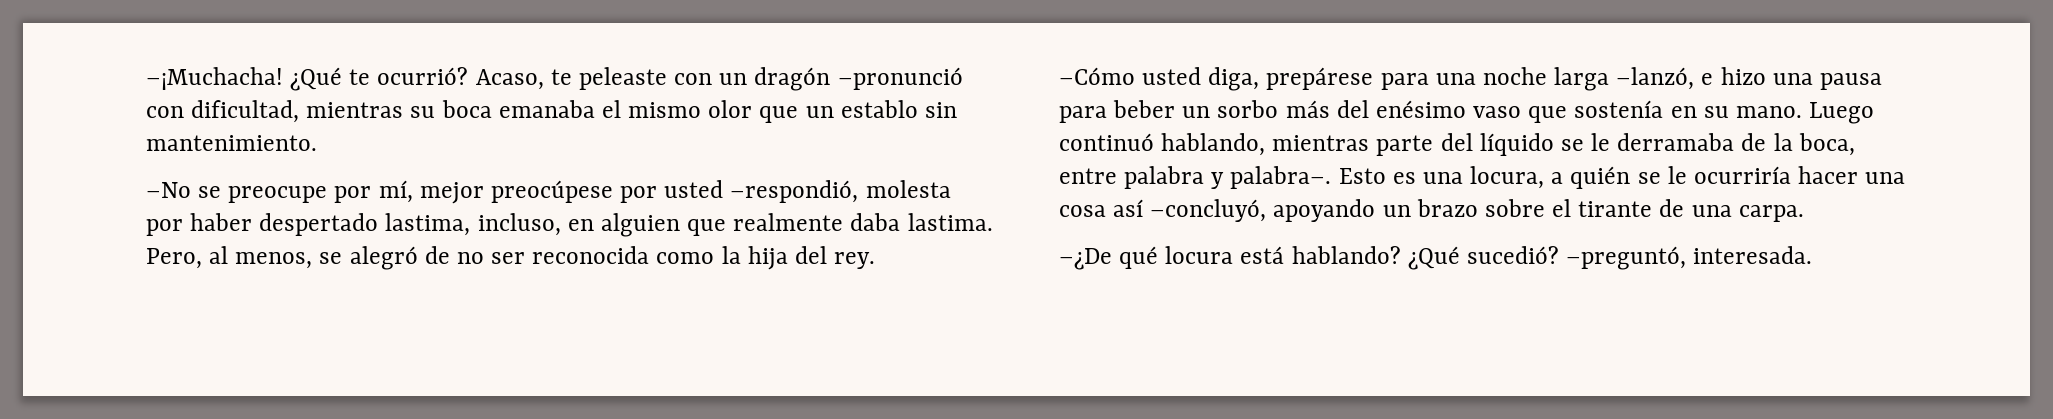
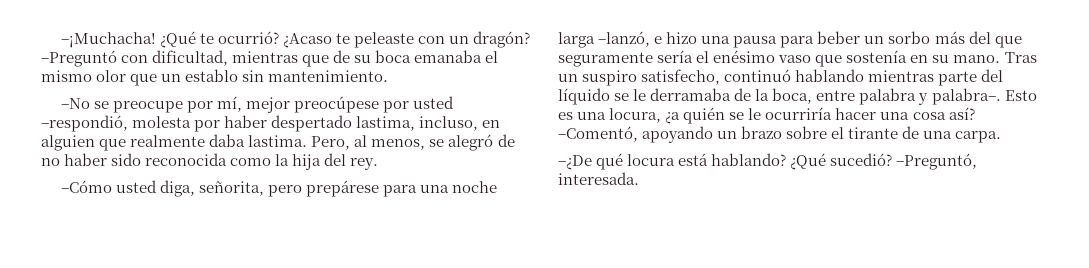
- Acaso, te peleaste con un dragón –pronunció con dificultad, mientras su boca emanaba el mismo olor que un establo sin mantenimiento.
+ ¿Acaso te peleaste con un dragón? –Preguntó con dificultad, mientras que de su boca emanaba el mismo olor que un establo sin mantenimiento.
- Pero, al menos, se alegró de no ser reconocida como la hija del rey.
+ Pero, al menos, se alegró de no haber sido reconocida como la hija del rey.
- –Cómo usted diga, prepárese para una noche larga –lanzó, e hizo una pausa para beber un sorbo más del enésimo vaso que sostenía en su mano.
+ –Cómo usted diga, señorita, pero prepárese para una noche larga –lanzó, e hizo una pausa para beber un sorbo más del que seguramente sería el enésimo vaso que sostenía en su mano.
- Luego continuó hablando, mientras parte del líquido se le derramaba de la boca, entre palabra y palabra–.
+ Tras un suspiro satisfecho, continuó hablando mientras parte del líquido se le derramaba de la boca, entre palabra y palabra–.
- Esto es una locura, a quién se le ocurriría hacer una cosa así –concluyó, apoyando un brazo sobre el tirante de una carpa.
+ Esto es una locura, ¿a quién se le ocurriría hacer una cosa así? –Comentó, apoyando un brazo sobre el tirante de una carpa.
- –preguntó, interesada.
+ –Preguntó, interesada.

